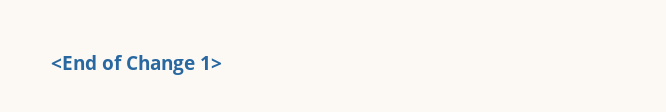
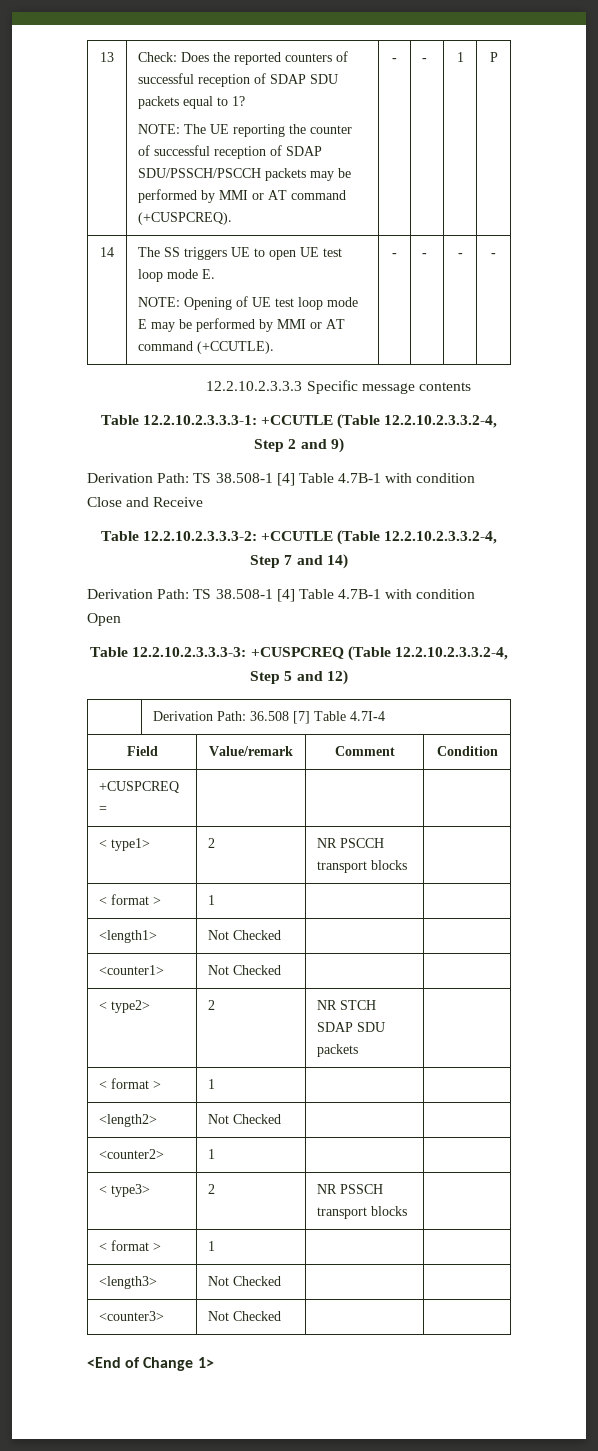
+ 13 | Check: Does the reported counters of successful reception of SDAP SDU packets equal to 1?
+ NOTE: The UE reporting the counter of successful reception of SDAP SDU/PSSCH/PSCCH packets may be performed by MMI or AT command (+CUSPCREQ). | - | - | 1 | P
+ 14 | The SS triggers UE to open UE test loop mode E.
+ NOTE: Opening of UE test loop mode E may be performed by MMI or AT command (+CCUTLE). | - | - | - | -
+ 12.2.10.2.3.3.3 Specific message contents
+ Table 12.2.10.2.3.3.3-1: +CCUTLE (Table 12.2.10.2.3.3.2-4, Step 2 and 9)
+ Derivation Path: TS 38.508-1 [4] Table 4.7B-1 with condition Close and Receive
+ Table 12.2.10.2.3.3.3-2: +CCUTLE (Table 12.2.10.2.3.3.2-4, Step 7 and 14)
+ Derivation Path: TS 38.508-1 [4] Table 4.7B-1 with condition Open
+ Table 12.2.10.2.3.3.3-3: +CUSPCREQ (Table 12.2.10.2.3.3.2-4, Step 5 and 12)
+ | Derivation Path: 36.508 [7] Table 4.7I-4
+ Field | Value/remark | Comment | Condition
+ +CUSPCREQ = | | |
+ < type1> | 2 | NR PSCCH transport blocks |
+ < format > | 1 | |
+ <length1> | Not Checked | |
+ <counter1> | Not Checked | |
+ < type2> | 2 | NR STCH SDAP SDU packets |
+ < format > | 1 | |
+ <length2> | Not Checked | |
+ <counter2> | 1 | |
+ < type3> | 2 | NR PSSCH transport blocks |
+ < format > | 1 | |
+ <length3> | Not Checked | |
+ <counter3> | Not Checked | |

